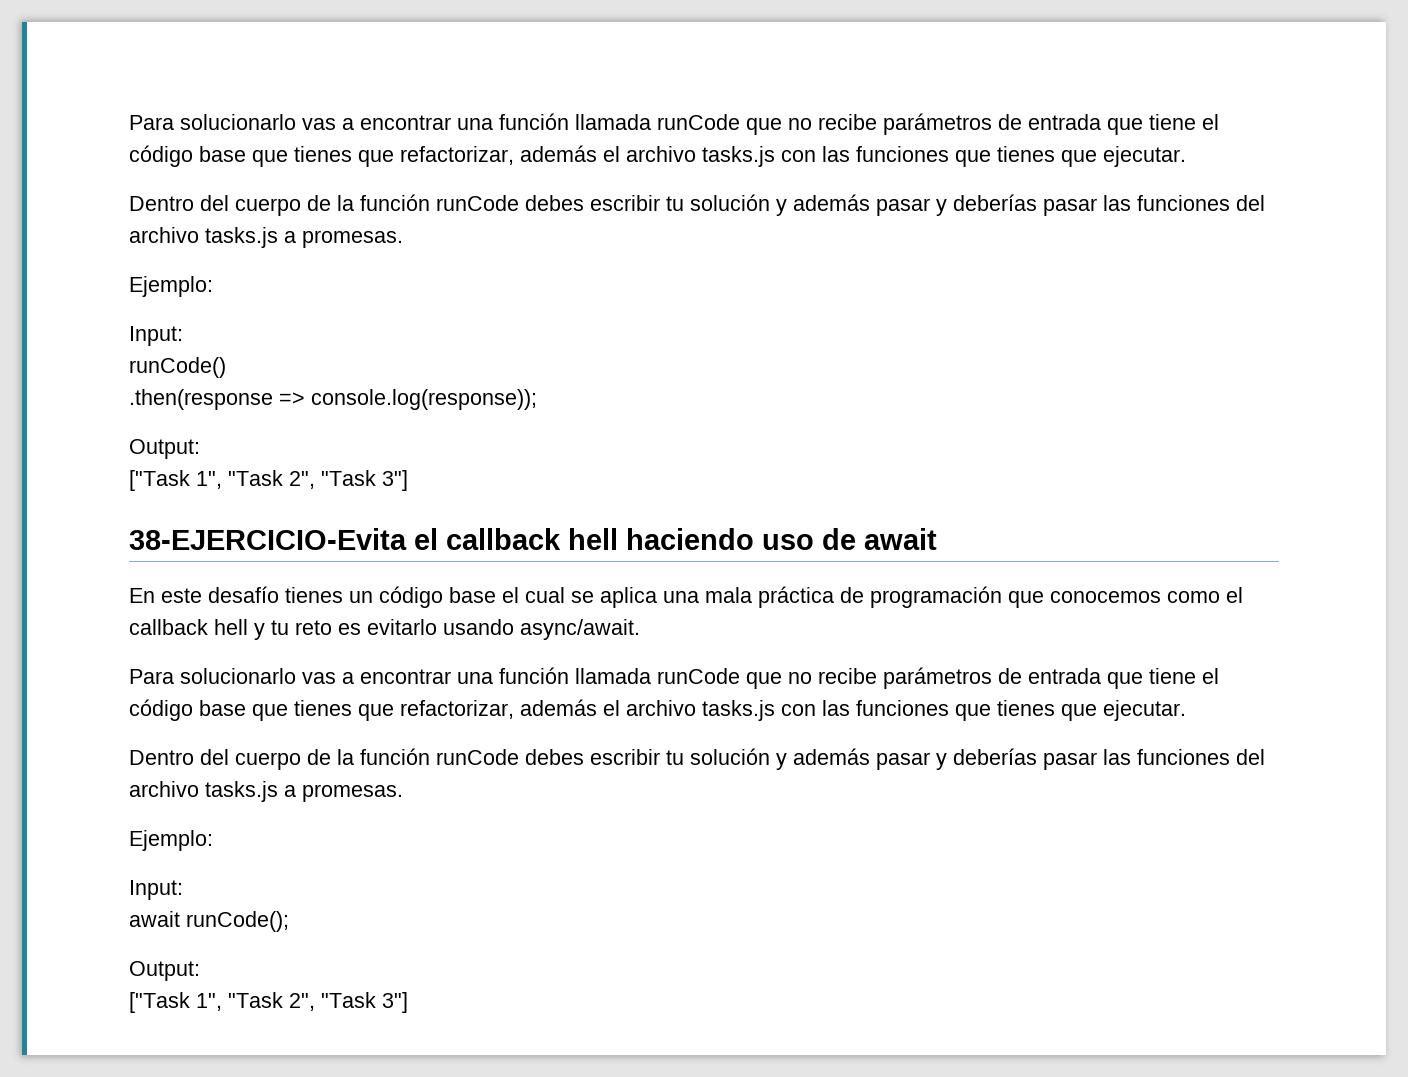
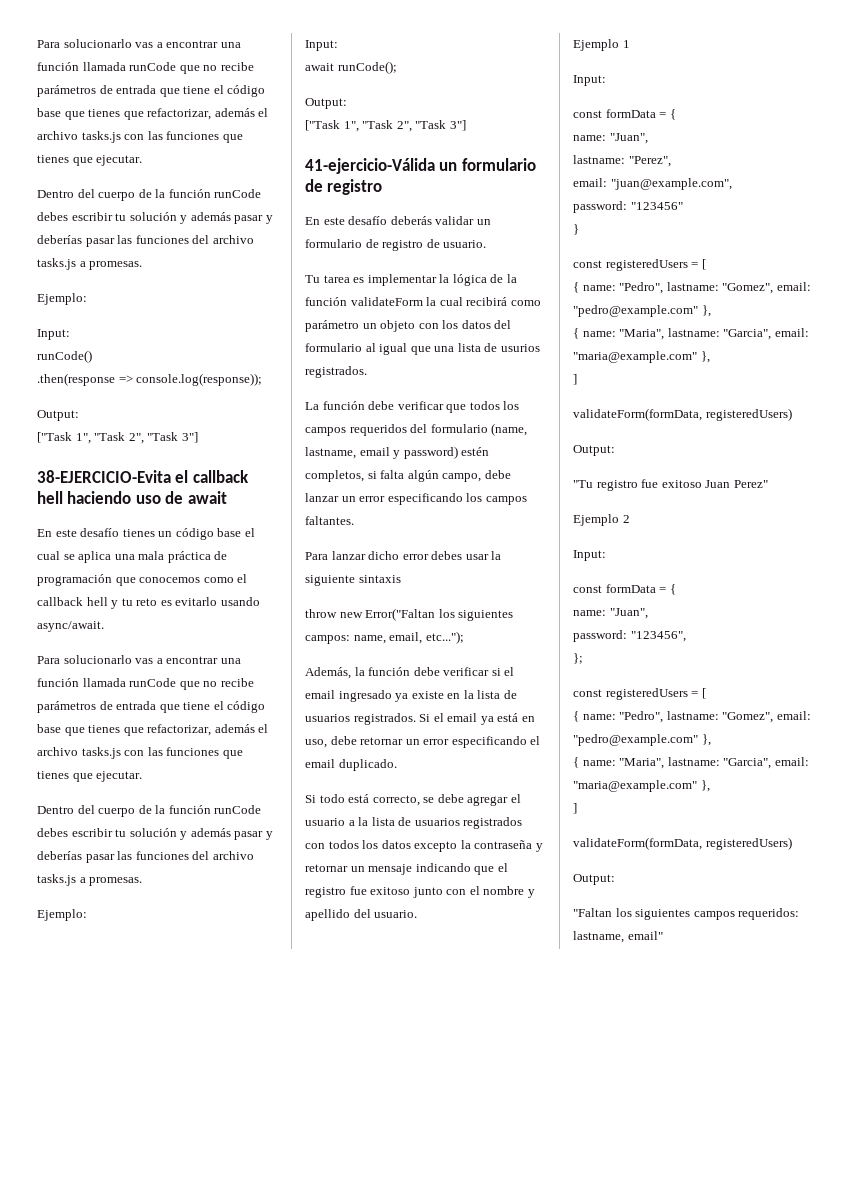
+ 41-ejercicio-Válida un formulario de registro
+ En este desafío deberás validar un formulario de registro de usuario.
+ Tu tarea es implementar la lógica de la función validateForm la cual recibirá como parámetro un objeto con los datos del formulario al igual que una lista de usurios registrados.
+ La función debe verificar que todos los campos requeridos del formulario (name, lastname, email y password) estén completos, si falta algún campo, debe lanzar un error especificando los campos faltantes.
+ Para lanzar dicho error debes usar la siguiente sintaxis
+ throw new Error("Faltan los siguientes campos: name, email, etc...");
+ Además, la función debe verificar si el email ingresado ya existe en la lista de usuarios registrados. Si el email ya está en uso, debe retornar un error especificando el email duplicado.
+ Si todo está correcto, se debe agregar el usuario a la lista de usuarios registrados con todos los datos excepto la contraseña y retornar un mensaje indicando que el registro fue exitoso junto con el nombre y apellido del usuario.
+ Ejemplo 1
+ Input:
+ const formData = {
+ name: "Juan",
+ lastname: "Perez",
+ email: "juan@example.com",
+ password: "123456"
+ }
+ const registeredUsers = [
+ { name: "Pedro", lastname: "Gomez", email: "pedro@example.com" },
+ { name: "Maria", lastname: "Garcia", email: "maria@example.com" },
+ ]
+ validateForm(formData, registeredUsers)
+ Output:
+ "Tu registro fue exitoso Juan Perez"
+ Ejemplo 2
+ Input:
+ const formData = {
+ name: "Juan",
+ password: "123456",
+ };
+ const registeredUsers = [
+ { name: "Pedro", lastname: "Gomez", email: "pedro@example.com" },
+ { name: "Maria", lastname: "Garcia", email: "maria@example.com" },
+ ]
+ validateForm(formData, registeredUsers)
+ Output:
+ "Faltan los siguientes campos requeridos: lastname, email"

